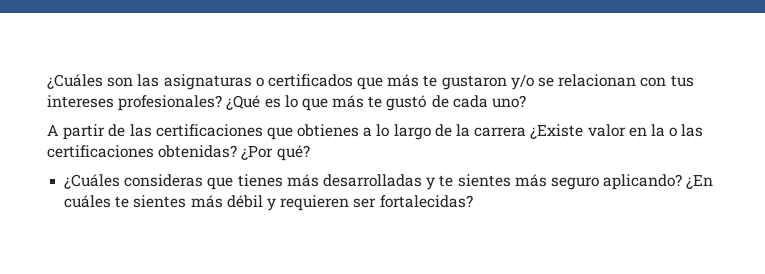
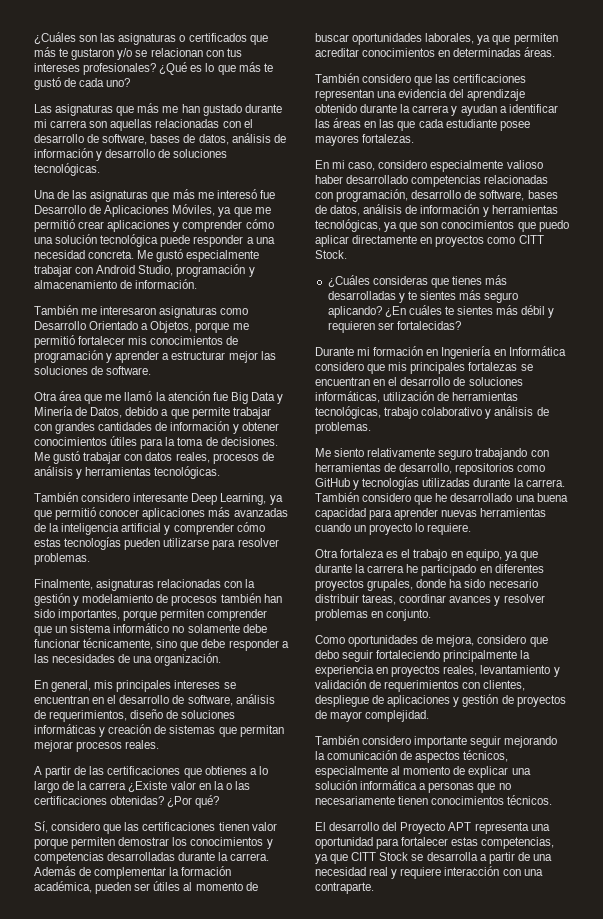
+ Las asignaturas que más me han gustado durante mi carrera son aquellas relacionadas con el desarrollo de software, bases de datos, análisis de información y desarrollo de soluciones tecnológicas.
+ Una de las asignaturas que más me interesó fue Desarrollo de Aplicaciones Móviles, ya que me permitió crear aplicaciones y comprender cómo una solución tecnológica puede responder a una necesidad concreta. Me gustó especialmente trabajar con Android Studio, programación y almacenamiento de información.
+ También me interesaron asignaturas como Desarrollo Orientado a Objetos, porque me permitió fortalecer mis conocimientos de programación y aprender a estructurar mejor las soluciones de software.
+ Otra área que me llamó la atención fue Big Data y Minería de Datos, debido a que permite trabajar con grandes cantidades de información y obtener conocimientos útiles para la toma de decisiones. Me gustó trabajar con datos reales, procesos de análisis y herramientas tecnológicas.
+ También considero interesante Deep Learning, ya que permitió conocer aplicaciones más avanzadas de la inteligencia artificial y comprender cómo estas tecnologías pueden utilizarse para resolver problemas.
+ Finalmente, asignaturas relacionadas con la gestión y modelamiento de procesos también han sido importantes, porque permiten comprender que un sistema informático no solamente debe funcionar técnicamente, sino que debe responder a las necesidades de una organización.
+ En general, mis principales intereses se encuentran en el desarrollo de software, análisis de requerimientos, diseño de soluciones informáticas y creación de sistemas que permitan mejorar procesos reales.
+ Sí, considero que las certificaciones tienen valor porque permiten demostrar los conocimientos y competencias desarrolladas durante la carrera. Además de complementar la formación académica, pueden ser útiles al momento de buscar oportunidades laborales, ya que permiten acreditar conocimientos en determinadas áreas.
+ También considero que las certificaciones representan una evidencia del aprendizaje obtenido durante la carrera y ayudan a identificar las áreas en las que cada estudiante posee mayores fortalezas.
+ En mi caso, considero especialmente valioso haber desarrollado competencias relacionadas con programación, desarrollo de software, bases de datos, análisis de información y herramientas tecnológicas, ya que son conocimientos que puedo aplicar directamente en proyectos como CITT Stock.
+ Durante mi formación en Ingeniería en Informática considero que mis principales fortalezas se encuentran en el desarrollo de soluciones informáticas, utilización de herramientas tecnológicas, trabajo colaborativo y análisis de problemas.
+ Me siento relativamente seguro trabajando con herramientas de desarrollo, repositorios como GitHub y tecnologías utilizadas durante la carrera. También considero que he desarrollado una buena capacidad para aprender nuevas herramientas cuando un proyecto lo requiere.
+ Otra fortaleza es el trabajo en equipo, ya que durante la carrera he participado en diferentes proyectos grupales, donde ha sido necesario distribuir tareas, coordinar avances y resolver problemas en conjunto.
+ Como oportunidades de mejora, considero que debo seguir fortaleciendo principalmente la experiencia en proyectos reales, levantamiento y validación de requerimientos con clientes, despliegue de aplicaciones y gestión de proyectos de mayor complejidad.
+ También considero importante seguir mejorando la comunicación de aspectos técnicos, especialmente al momento de explicar una solución informática a personas que no necesariamente tienen conocimientos técnicos.
+ El desarrollo del Proyecto APT representa una oportunidad para fortalecer estas competencias, ya que CITT Stock se desarrolla a partir de una necesidad real y requiere interacción con una contraparte.

